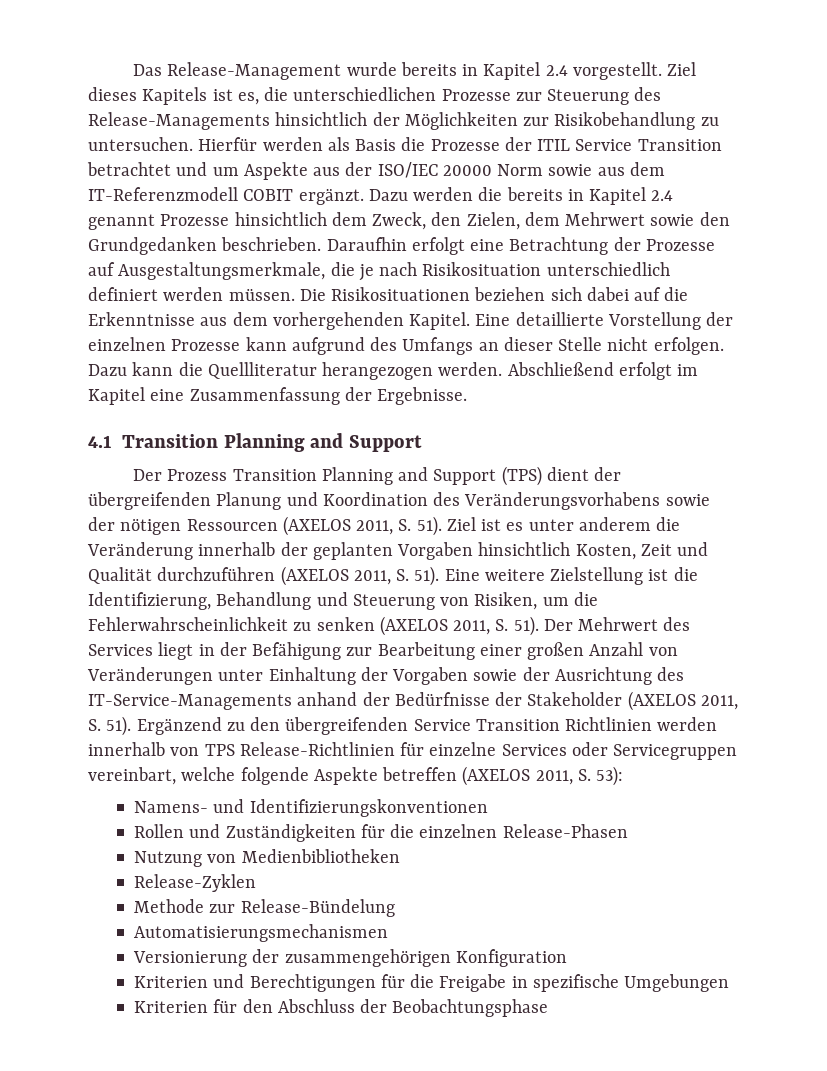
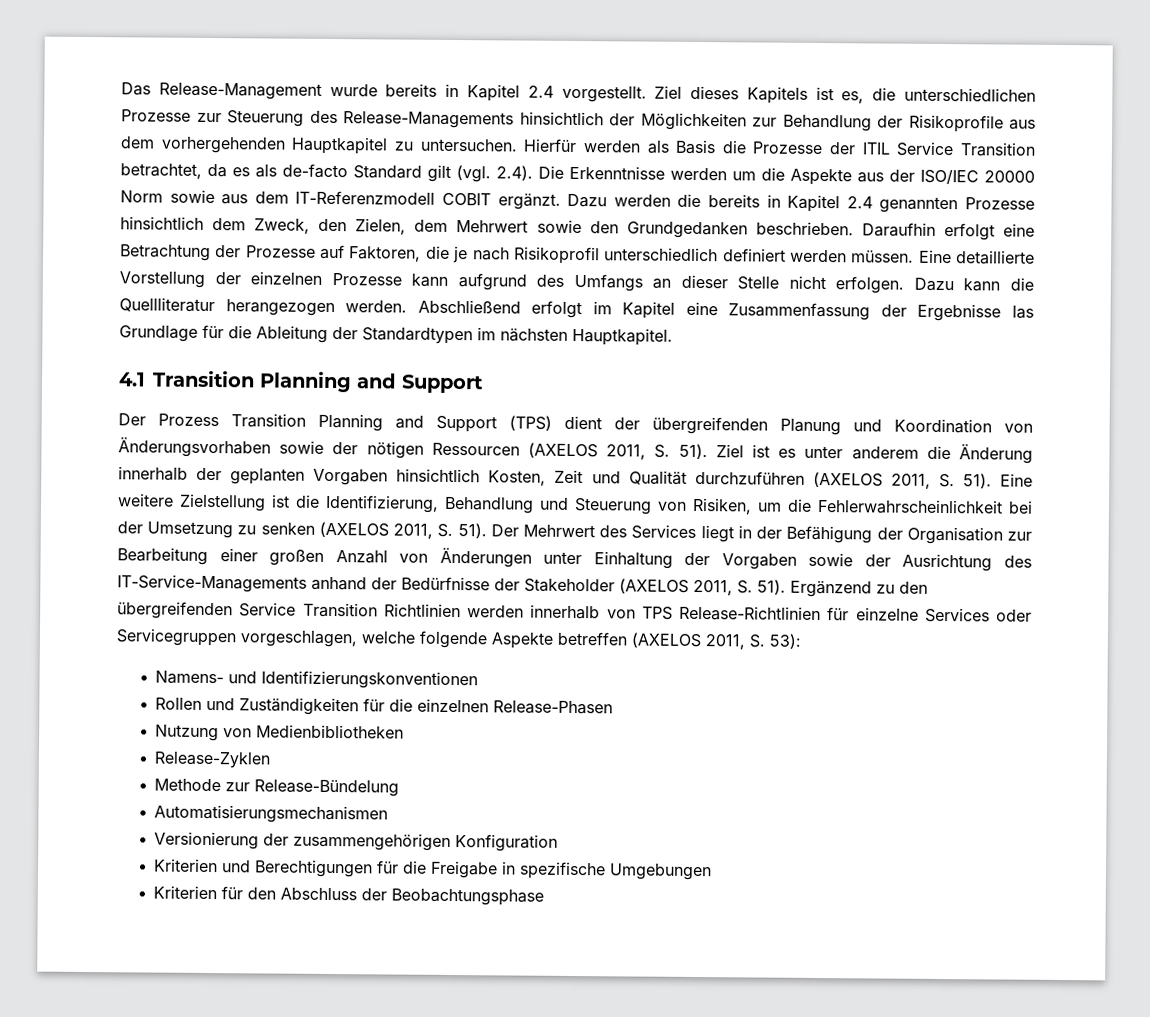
- Ziel dieses Kapitels ist es, die unterschiedlichen Prozesse zur Steuerung des Release-Managements hinsichtlich der Möglichkeiten zur Risikobehandlung zu untersuchen.
+ Ziel dieses Kapitels ist es, die unterschiedlichen Prozesse zur Steuerung des Release-Managements hinsichtlich der Möglichkeiten zur Behandlung der Risikoprofile aus dem vorhergehenden Hauptkapitel zu untersuchen.
- Hierfür werden als Basis die Prozesse der ITIL Service Transition betrachtet und um Aspekte aus der ISO/IEC 20000 Norm sowie aus dem IT-Referenzmodell COBIT ergänzt.
+ Hierfür werden als Basis die Prozesse der ITIL Service Transition betrachtet, da es als de-facto Standard gilt (vgl. 2.4). Die Erkenntnisse werden um die Aspekte aus der ISO/IEC 20000 Norm sowie aus dem IT-Referenzmodell COBIT ergänzt.
- Dazu werden die bereits in Kapitel 2.4 genannt Prozesse hinsichtlich dem Zweck, den Zielen, dem Mehrwert sowie den Grundgedanken beschrieben.
+ Dazu werden die bereits in Kapitel 2.4 genannten Prozesse hinsichtlich dem Zweck, den Zielen, dem Mehrwert sowie den Grundgedanken beschrieben.
- Daraufhin erfolgt eine Betrachtung der Prozesse auf Ausgestaltungsmerkmale, die je nach Risikosituation unterschiedlich definiert werden müssen.
+ Daraufhin erfolgt eine Betrachtung der Prozesse auf Faktoren, die je nach Risikoprofil unterschiedlich definiert werden müssen.
- Die Risikosituationen beziehen sich dabei auf die Erkenntnisse aus dem vorhergehenden Kapitel.
- Abschließend erfolgt im Kapitel eine Zusammenfassung der Ergebnisse.
+ Abschließend erfolgt im Kapitel eine Zusammenfassung der Ergebnisse las Grundlage für die Ableitung der Standardtypen im nächsten Hauptkapitel.
- Der Prozess Transition Planning and Support (TPS) dient der übergreifenden Planung und Koordination des Veränderungsvorhabens sowie der nötigen Ressourcen (AXELOS 2011, S. 51).
+ Der Prozess Transition Planning and Support (TPS) dient der übergreifenden Planung und Koordination von Änderungsvorhaben sowie der nötigen Ressourcen (AXELOS 2011, S. 51).
- Ziel ist es unter anderem die Veränderung innerhalb der geplanten Vorgaben hinsichtlich Kosten, Zeit und Qualität durchzuführen (AXELOS 2011, S. 51).
+ Ziel ist es unter anderem die Änderung innerhalb der geplanten Vorgaben hinsichtlich Kosten, Zeit und Qualität durchzuführen (AXELOS 2011, S. 51).
- Eine weitere Zielstellung ist die Identifizierung, Behandlung und Steuerung von Risiken, um die Fehlerwahrscheinlichkeit zu senken (AXELOS 2011, S. 51).
+ Eine weitere Zielstellung ist die Identifizierung, Behandlung und Steuerung von Risiken, um die Fehlerwahrscheinlichkeit bei der Umsetzung zu senken (AXELOS 2011, S. 51).
- Der Mehrwert des Services liegt in der Befähigung zur Bearbeitung einer großen Anzahl von Veränderungen unter Einhaltung der Vorgaben sowie der Ausrichtung des IT-Service-Managements anhand der Bedürfnisse der Stakeholder (AXELOS 2011, S. 51).
+ Der Mehrwert des Services liegt in der Befähigung der Organisation zur Bearbeitung einer großen Anzahl von Änderungen unter Einhaltung der Vorgaben sowie der Ausrichtung des IT-Service-Managements anhand der Bedürfnisse der Stakeholder (AXELOS 2011, S. 51).
- Ergänzend zu den übergreifenden Service Transition Richtlinien werden innerhalb von TPS Release-Richtlinien für einzelne Services oder Servicegruppen vereinbart, welche folgende Aspekte betreffen (AXELOS 2011, S. 53):
+ Ergänzend zu den übergreifenden Service Transition Richtlinien werden innerhalb von TPS Release-Richtlinien für einzelne Services oder Servicegruppen vorgeschlagen, welche folgende Aspekte betreffen (AXELOS 2011, S. 53):

